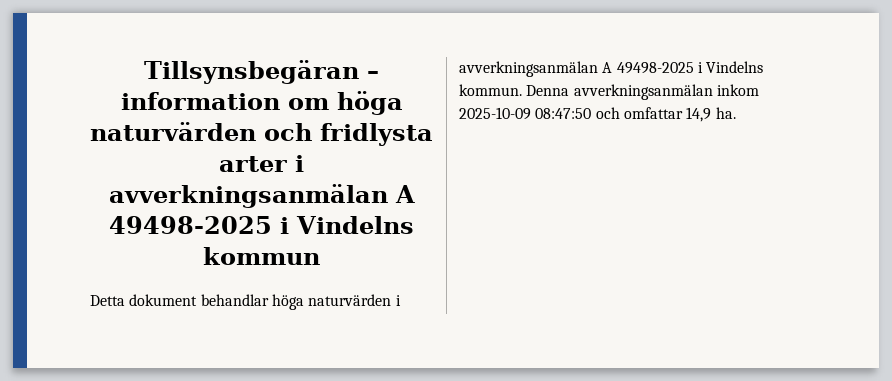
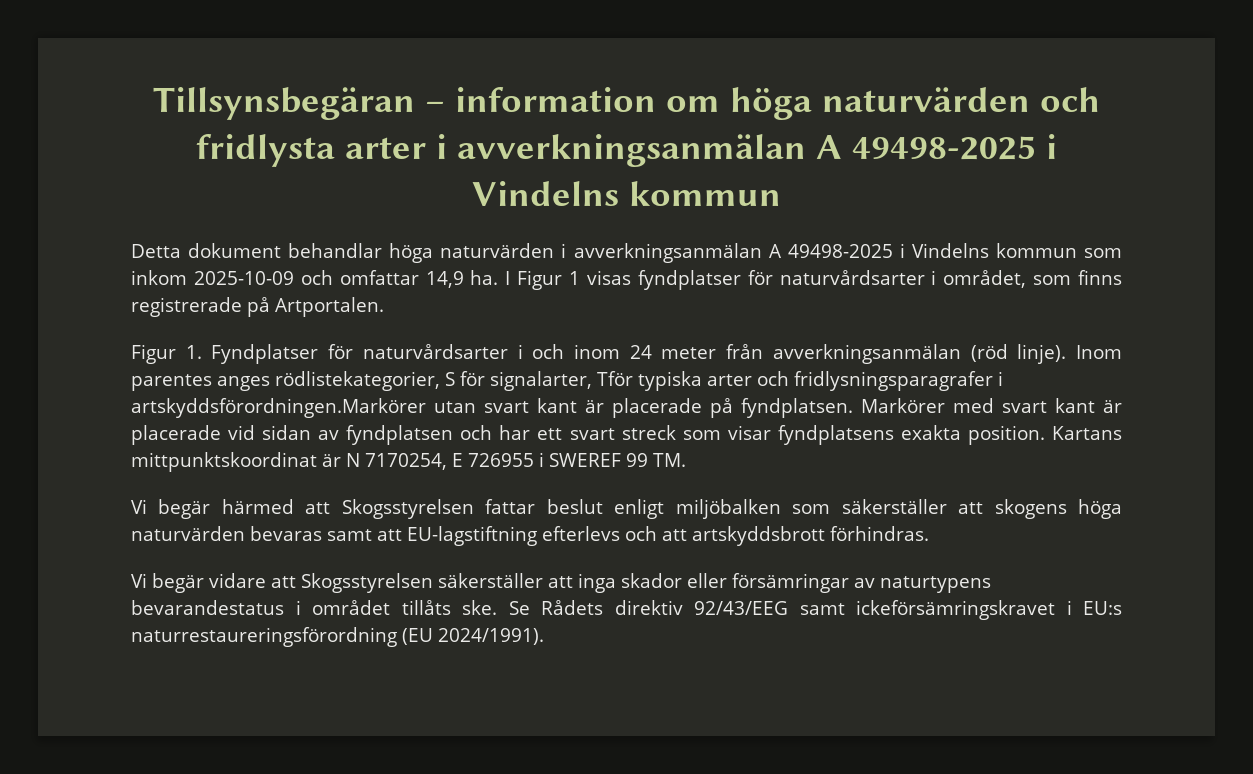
- Detta dokument behandlar höga naturvärden i avverkningsanmälan A 49498-2025 i Vindelns kommun. Denna avverkningsanmälan inkom 2025-10-09 08:47:50 och omfattar 14,9 ha.
+ Detta dokument behandlar höga naturvärden i avverkningsanmälan A 49498-2025 i Vindelns kommun som inkom 2025-10-09 och omfattar 14,9 ha.
+ I Figur 1 visas fyndplatser för naturvårdsarter i området, som finns registrerade på Artportalen.
+ Figur 1. Fyndplatser för naturvårdsarter i och inom 24 meter från avverkningsanmälan (röd linje). Inom parentes anges rödlistekategorier, S för signalarter, Tför typiska arter och fridlysningsparagrafer i artskyddsförordningen.Markörer utan svart kant är placerade på fyndplatsen. Markörer med svart kant är placerade vid sidan av fyndplatsen och har ett svart streck som visar fyndplatsens exakta position. Kartans mittpunktskoordinat är N 7170254, E 726955 i SWEREF 99 TM.
+ Vi begär härmed att Skogsstyrelsen fattar beslut enligt miljöbalken som säkerställer att skogens höga naturvärden bevaras samt att EU-lagstiftning efterlevs och att artskyddsbrott förhindras.
+ Vi begär vidare att Skogsstyrelsen säkerställer att inga skador eller försämringar av naturtypens bevarandestatus i området tillåts ske. Se Rådets direktiv 92/43/EEG samt ickeförsämringskravet i EU:s naturrestaureringsförordning (EU 2024/1991).

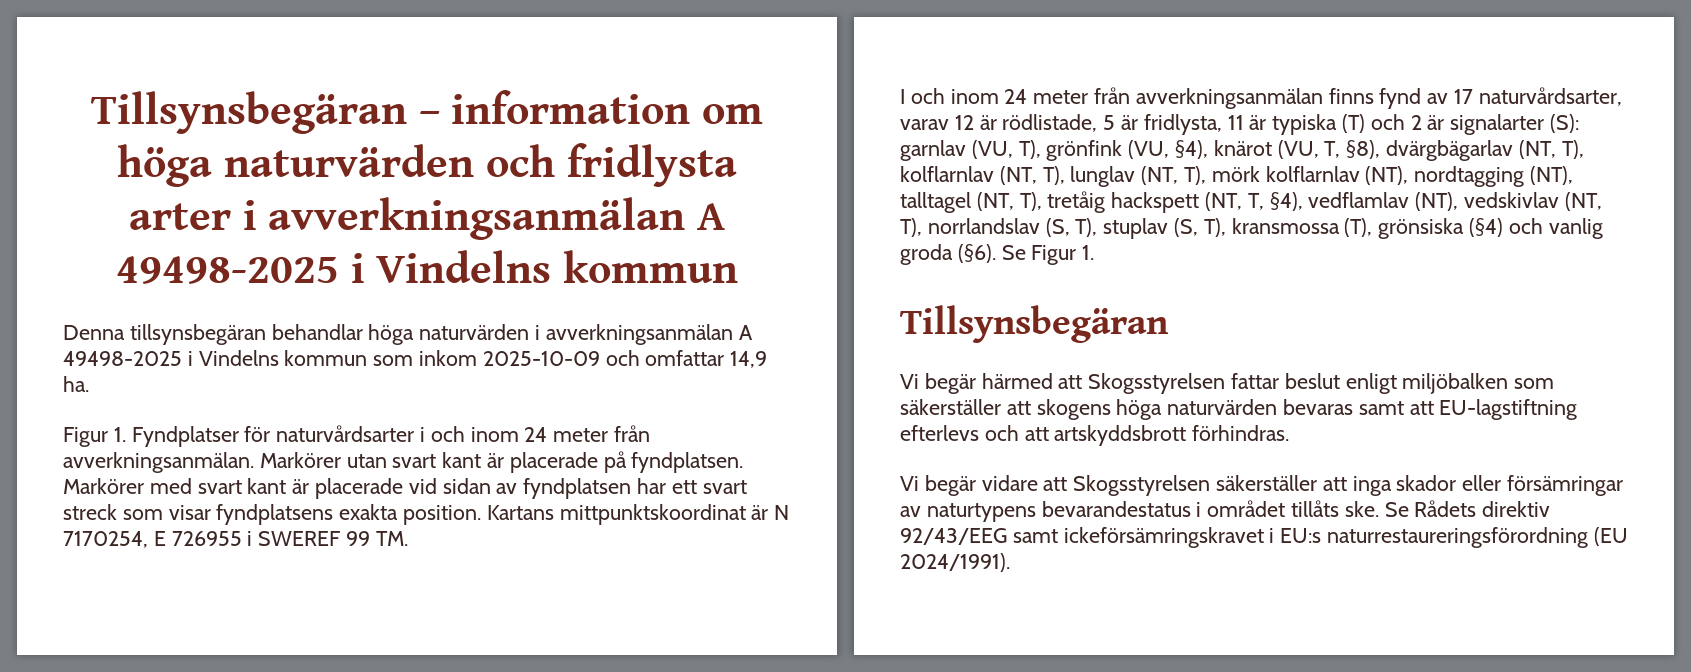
- Detta dokument behandlar höga naturvärden i avverkningsanmälan A 49498-2025 i Vindelns kommun som inkom 2025-10-09 och omfattar 14,9 ha. I Figur 1 visas fyndplatser för naturvårdsarter i området, som finns registrerade på Artportalen.
+ Denna tillsynsbegäran behandlar höga naturvärden i avverkningsanmälan A 49498-2025 i Vindelns kommun som inkom 2025-10-09 och omfattar 14,9 ha.
- Figur 1. Fyndplatser för naturvårdsarter i och inom 24 meter från avverkningsanmälan (röd linje). Inom parentes anges rödlistekategorier, S för signalarter, Tför typiska arter och fridlysningsparagrafer i artskyddsförordningen.Markörer utan svart kant är placerade på fyndplatsen.
+ Figur 1. Fyndplatser för naturvårdsarter i och inom 24 meter från avverkningsanmälan. Markörer utan svart kant är placerade på fyndplatsen.
- Markörer med svart kant är placerade vid sidan av fyndplatsen och har ett svart streck som visar fyndplatsens exakta position.
+ Markörer med svart kant är placerade vid sidan av fyndplatsen har ett svart streck som visar fyndplatsens exakta position.
+ I och inom 24 meter från avverkningsanmälan finns fynd av 17 naturvårdsarter, varav 12 är rödlistade, 5 är fridlysta, 11 är typiska (T) och 2 är signalarter (S): garnlav (VU, T), grönfink (VU, §4), knärot (VU, T, §8), dvärgbägarlav (NT, T), kolflarnlav (NT, T), lunglav (NT, T), mörk kolflarnlav (NT), nordtagging (NT), talltagel (NT, T), tretåig hackspett (NT, T, §4), vedflamlav (NT), vedskivlav (NT, T), norrlandslav (S, T), stuplav (S, T), kransmossa (T), grönsiska (§4) och vanlig groda (§6). Se Figur 1.
+ Tillsynsbegäran

